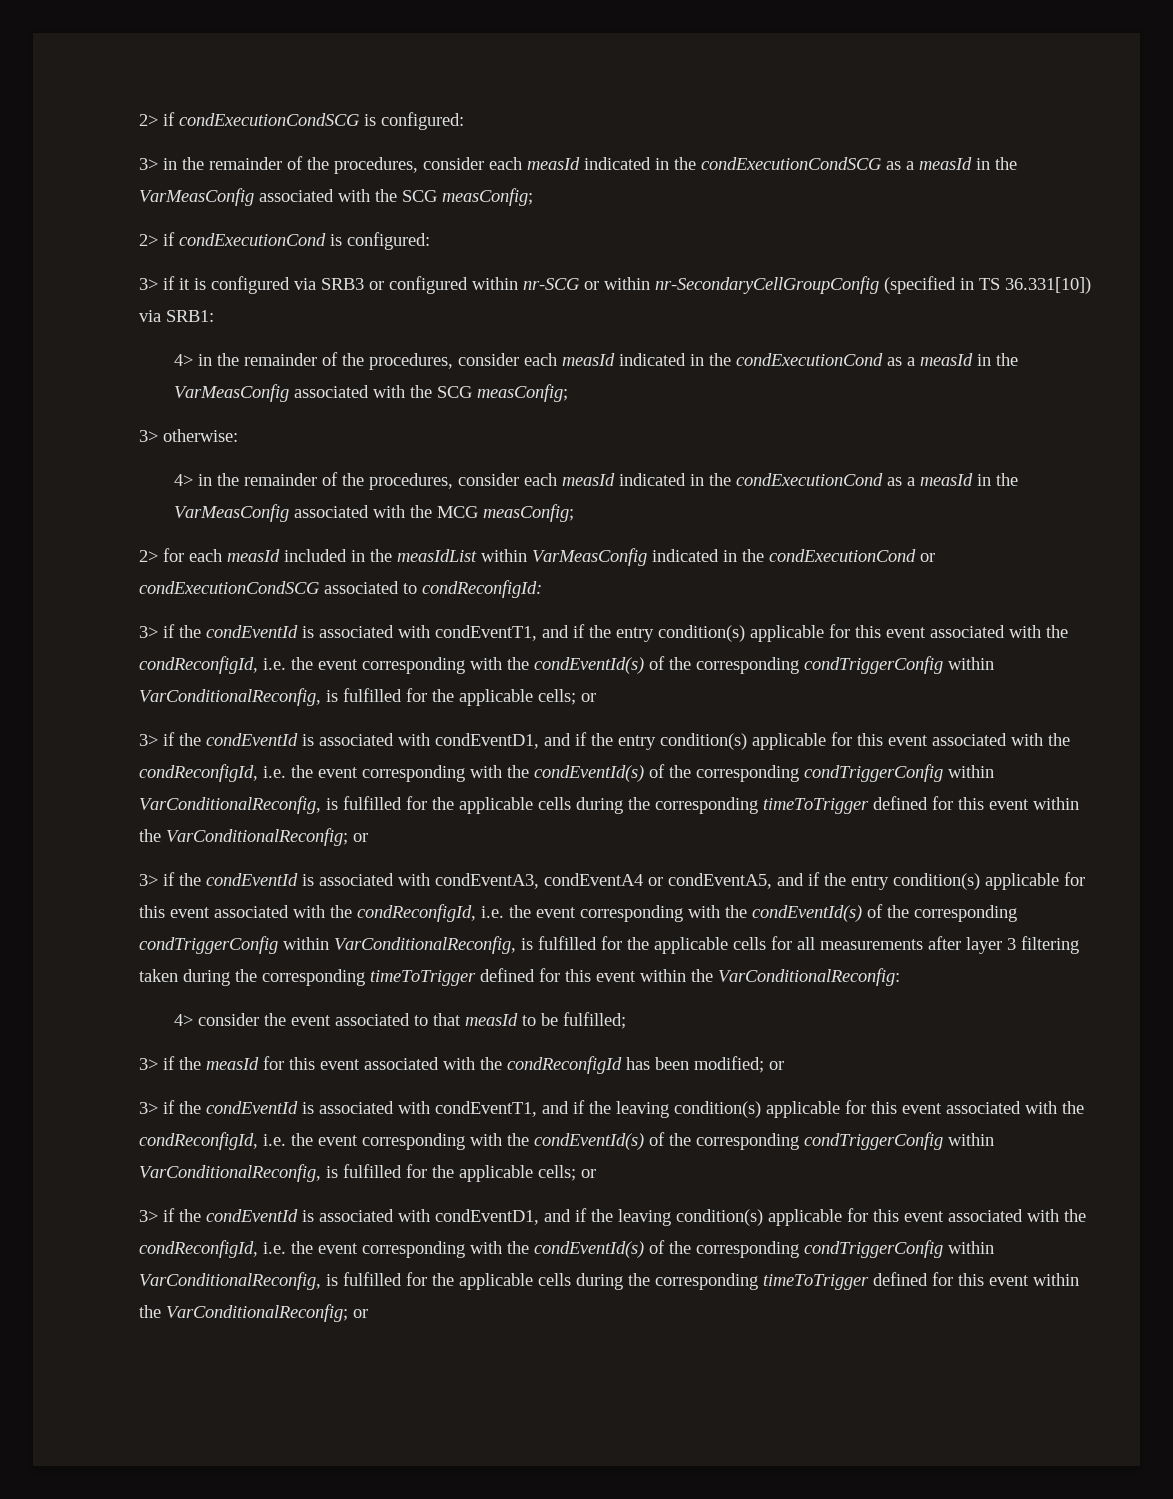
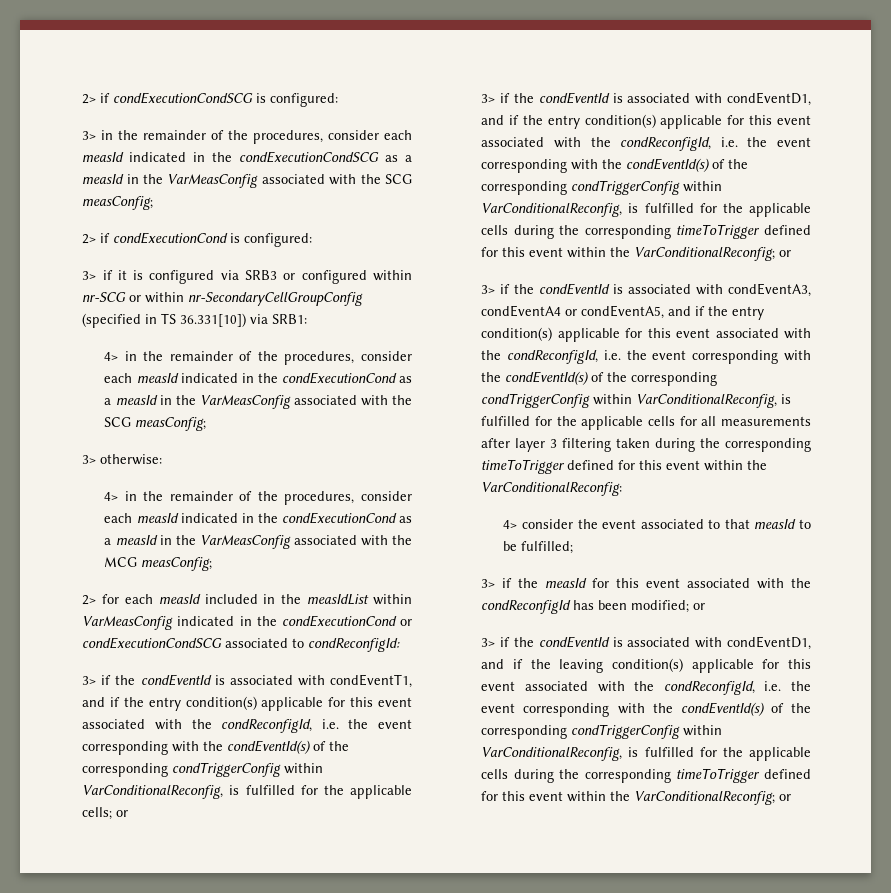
- 3> if the condEventId is associated with condEventT1, and if the leaving condition(s) applicable for this event associated with the condReconfigId, i.e. the event corresponding with the condEventId(s) of the corresponding condTriggerConfig within VarConditionalReconfig, is fulfilled for the applicable cells; or

